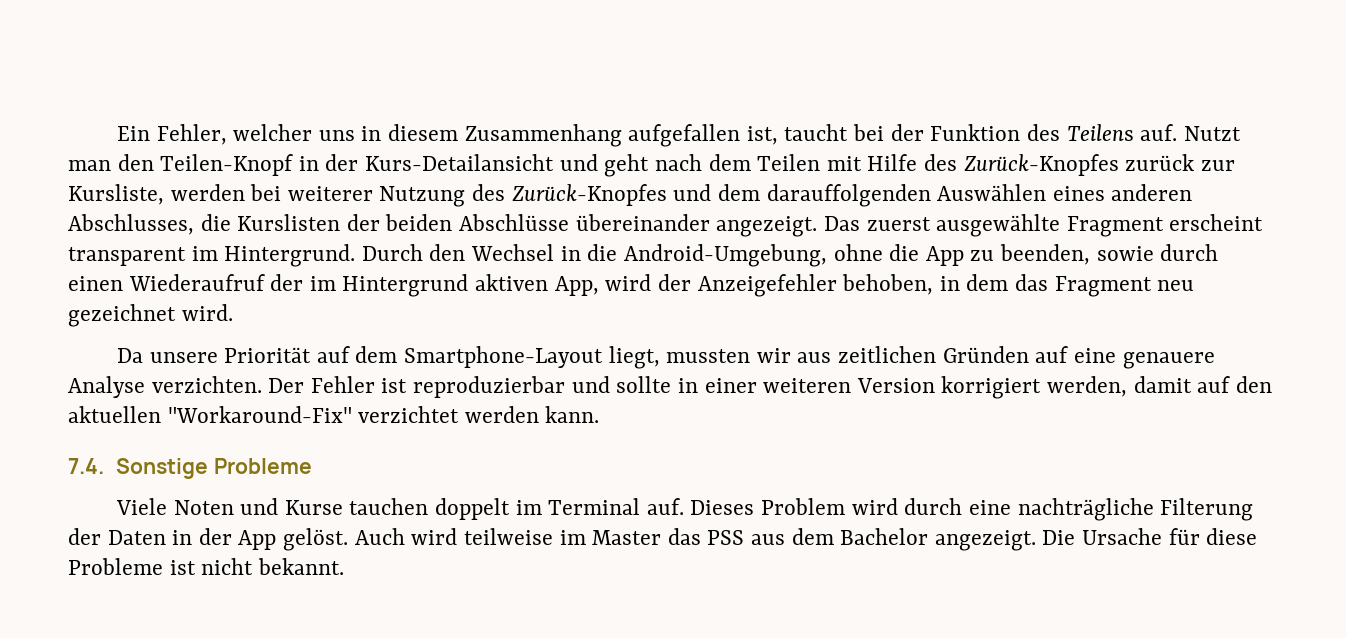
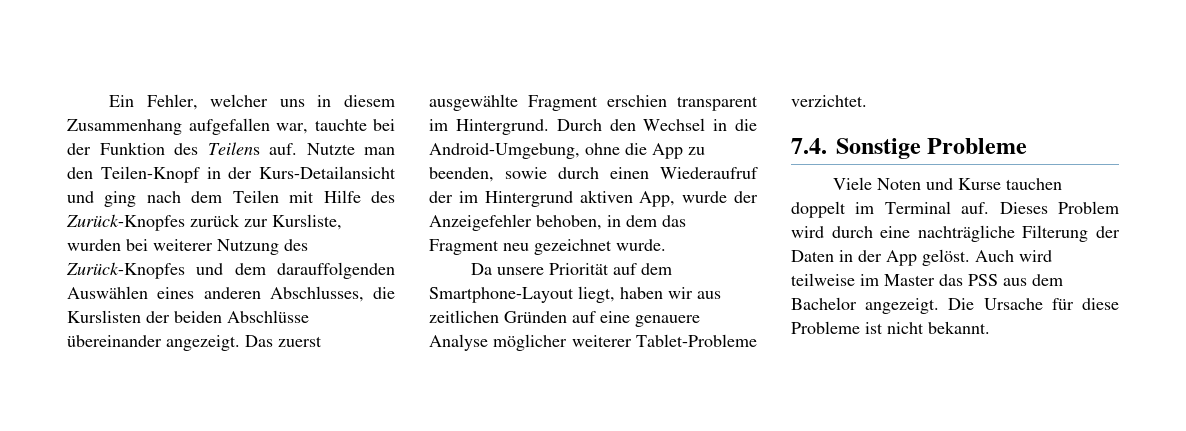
- Ein Fehler, welcher uns in diesem Zusammenhang aufgefallen ist, taucht bei der Funktion des Teilens auf.
+ Ein Fehler, welcher uns in diesem Zusammenhang aufgefallen war, tauchte bei der Funktion des Teilens auf.
- Nutzt man den Teilen-Knopf in der Kurs-Detailansicht und geht nach dem Teilen mit Hilfe des Zurück-Knopfes zurück zur Kursliste, werden bei weiterer Nutzung des Zurück-Knopfes und dem darauffolgenden Auswählen eines anderen Abschlusses, die Kurslisten der beiden Abschlüsse übereinander angezeigt.
+ Nutzte man den Teilen-Knopf in der Kurs-Detailansicht und ging nach dem Teilen mit Hilfe des Zurück-Knopfes zurück zur Kursliste, wurden bei weiterer Nutzung des Zurück-Knopfes und dem darauffolgenden Auswählen eines anderen Abschlusses, die Kurslisten der beiden Abschlüsse übereinander angezeigt.
- Das zuerst ausgewählte Fragment erscheint transparent im Hintergrund.
+ Das zuerst ausgewählte Fragment erschien transparent im Hintergrund.
- Durch den Wechsel in die Android-Umgebung, ohne die App zu beenden, sowie durch einen Wiederaufruf der im Hintergrund aktiven App, wird der Anzeigefehler behoben, in dem das Fragment neu gezeichnet wird.
+ Durch den Wechsel in die Android-Umgebung, ohne die App zu beenden, sowie durch einen Wiederaufruf der im Hintergrund aktiven App, wurde der Anzeigefehler behoben, in dem das Fragment neu gezeichnet wurde.
- Da unsere Priorität auf dem Smartphone-Layout liegt, mussten wir aus zeitlichen Gründen auf eine genauere Analyse verzichten. Der Fehler ist reproduzierbar und sollte in einer weiteren Version korrigiert werden, damit auf den aktuellen "Workaround-Fix" verzichtet werden kann.
+ Da unsere Priorität auf dem Smartphone-Layout liegt, haben wir aus zeitlichen Gründen auf eine genauere Analyse möglicher weiterer Tablet-Probleme verzichtet.

